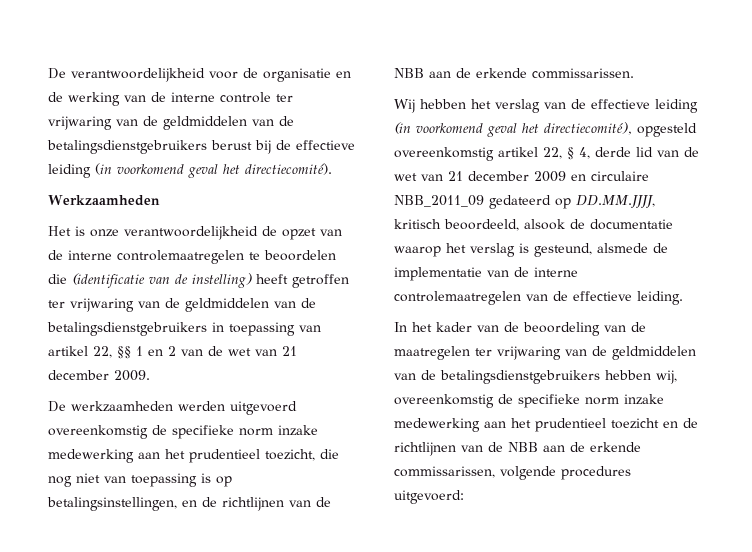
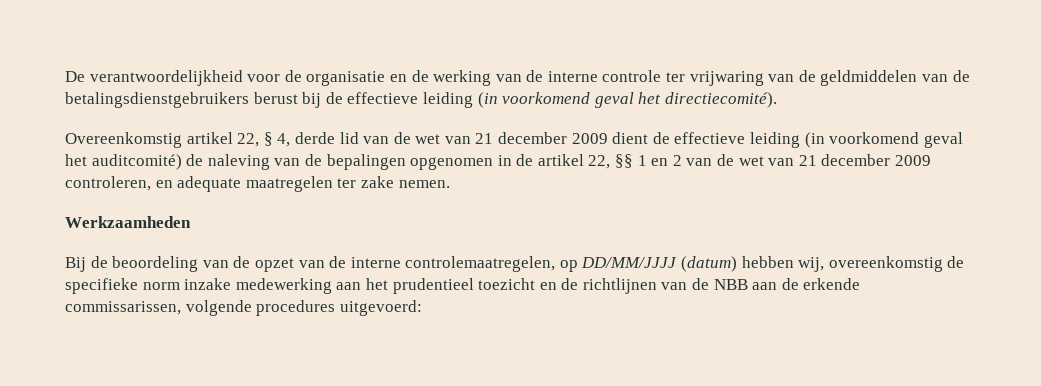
+ Overeenkomstig artikel 22, § 4, derde lid van de wet van 21 december 2009 dient de effectieve leiding (in voorkomend geval het auditcomité) de naleving van de bepalingen opgenomen in de artikel 22, §§ 1 en 2 van de wet van 21 december 2009 controleren, en adequate maatregelen ter zake nemen.
  Werkzaamheden
- Het is onze verantwoordelijkheid de opzet van de interne controlemaatregelen te beoordelen die (identificatie van de instelling) heeft getroffen ter vrijwaring van de geldmiddelen van de betalingsdienstgebruikers in toepassing van artikel 22, §§ 1 en 2 van de wet van 21 december 2009.
- De werkzaamheden werden uitgevoerd overeenkomstig de specifieke norm inzake medewerking aan het prudentieel toezicht, die nog niet van toepassing is op betalingsinstellingen, en de richtlijnen van de NBB aan de erkende commissarissen.
- Wij hebben het verslag van de effectieve leiding (in voorkomend geval het directiecomité), opgesteld overeenkomstig artikel 22, § 4, derde lid van de wet van 21 december 2009 en circulaire NBB_2011_09 gedateerd op DD.MM.JJJJ, kritisch beoordeeld, alsook de documentatie waarop het verslag is gesteund, alsmede de implementatie van de interne controlemaatregelen van de effectieve leiding.
- In het kader van de beoordeling van de maatregelen ter vrijwaring van de geldmiddelen van de betalingsdienstgebruikers hebben wij, overeenkomstig de specifieke norm inzake medewerking aan het prudentieel toezicht en de richtlijnen van de NBB aan de erkende commissarissen, volgende procedures uitgevoerd:
+ Bij de beoordeling van de opzet van de interne controlemaatregelen, op DD/MM/JJJJ (datum) hebben wij, overeenkomstig de specifieke norm inzake medewerking aan het prudentieel toezicht en de richtlijnen van de NBB aan de erkende commissarissen, volgende procedures uitgevoerd:

